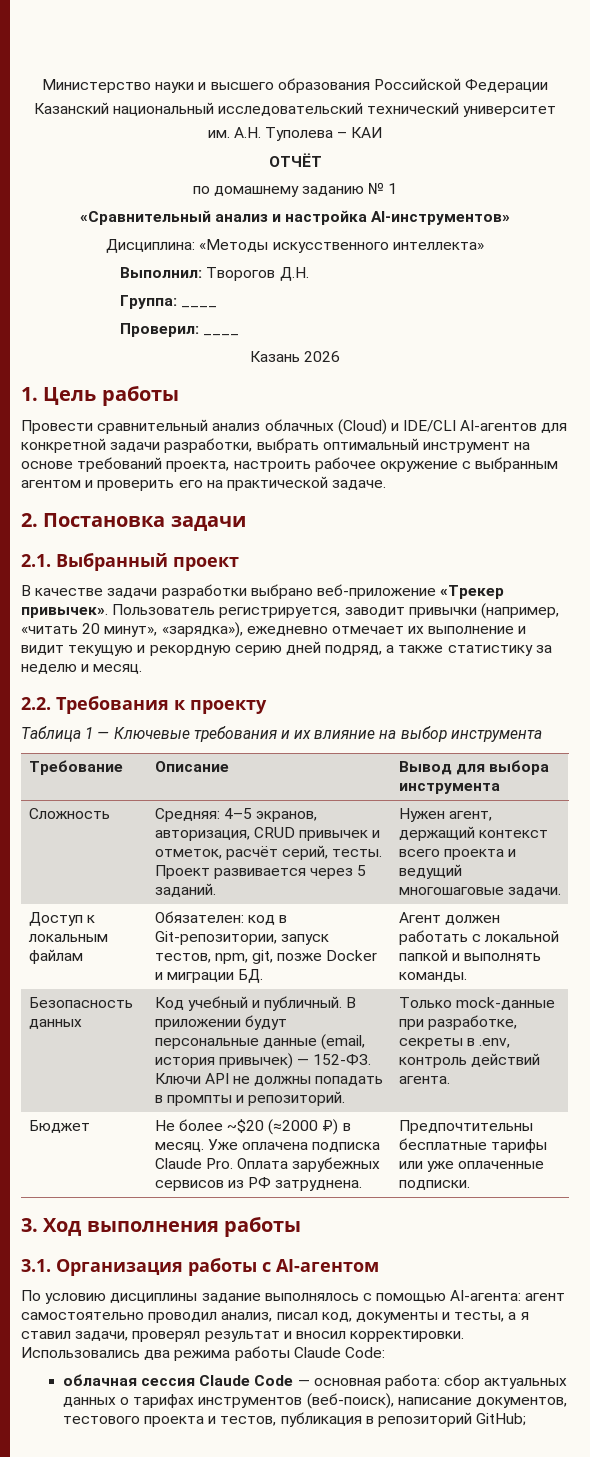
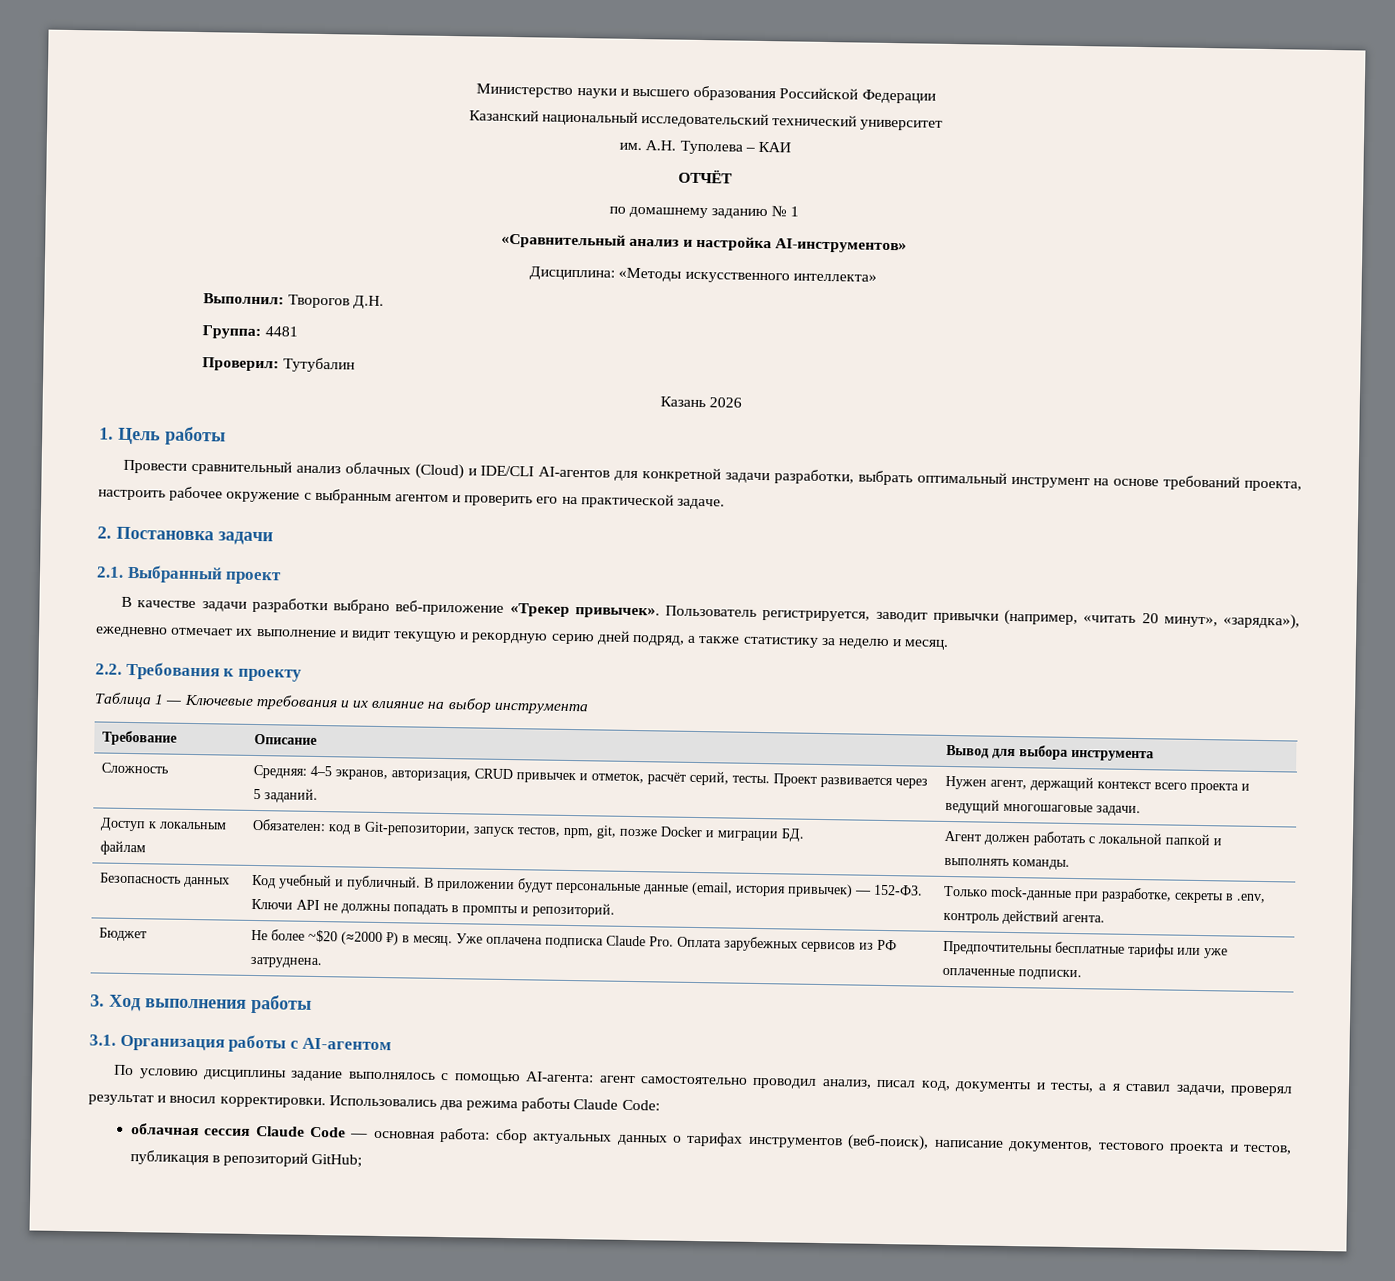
- Группа: ____
+ Группа: 4481
- Проверил: ____
+ Проверил: Тутубалин

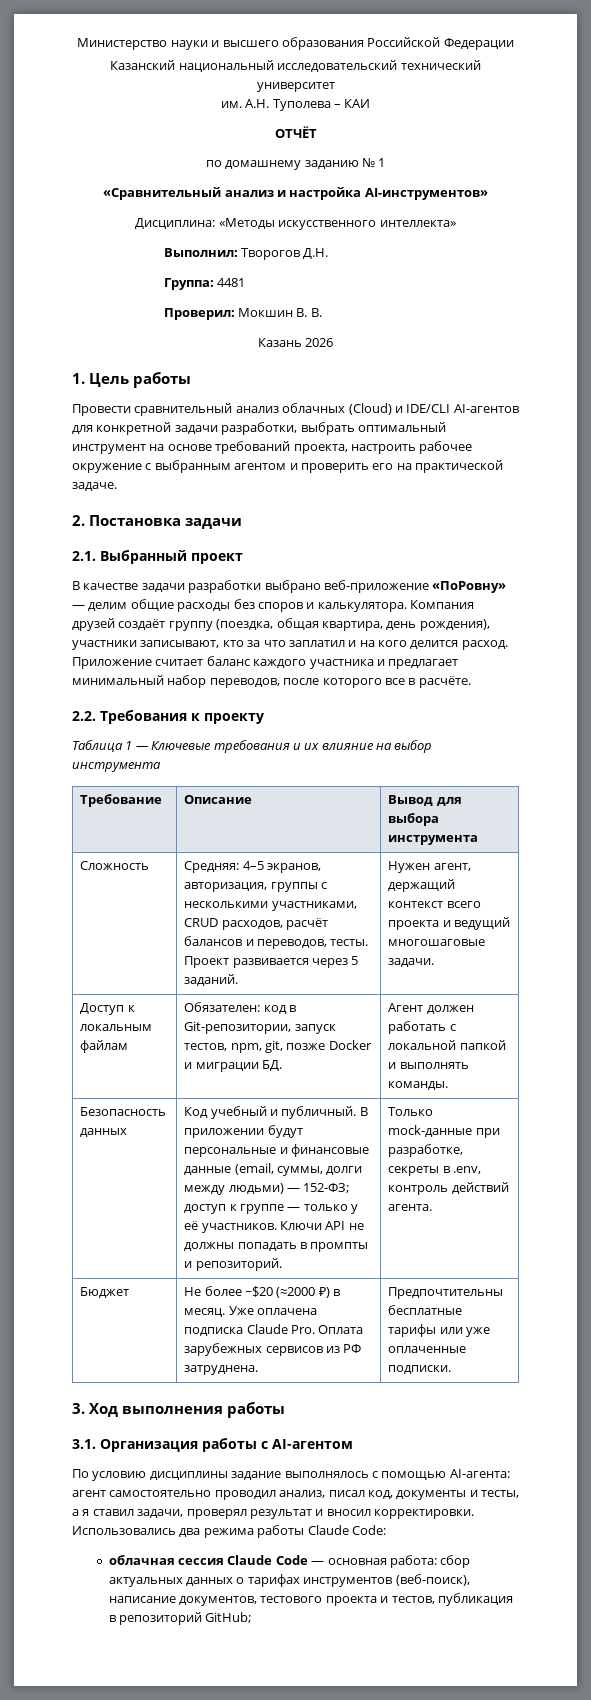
- Проверил: Тутубалин
+ Проверил: Мокшин В. В.
- В качестве задачи разработки выбрано веб-приложение «Трекер привычек». Пользователь регистрируется, заводит привычки (например, «читать 20 минут», «зарядка»), ежедневно отмечает их выполнение и видит текущую и рекордную серию дней подряд, а также статистику за неделю и месяц.
+ В качестве задачи разработки выбрано веб-приложение «ПоРовну» — делим общие расходы без споров и калькулятора. Компания друзей создаёт группу (поездка, общая квартира, день рождения), участники записывают, кто за что заплатил и на кого делится расход. Приложение считает баланс каждого участника и предлагает минимальный набор переводов, после которого все в расчёте.
- Сложность | Средняя: 4–5 экранов, авторизация, CRUD привычек и отметок, расчёт серий, тесты. Проект развивается через 5 заданий. | Нужен агент, держащий контекст всего проекта и ведущий многошаговые задачи.
+ Сложность | Средняя: 4–5 экранов, авторизация, группы с несколькими участниками, CRUD расходов, расчёт балансов и переводов, тесты. Проект развивается через 5 заданий. | Нужен агент, держащий контекст всего проекта и ведущий многошаговые задачи.
- В приложении будут персональные данные (email, история привычек) — 152-ФЗ.
+ В приложении будут персональные и финансовые данные (email, суммы, долги между людьми) — 152-ФЗ; доступ к группе — только у её участников.

